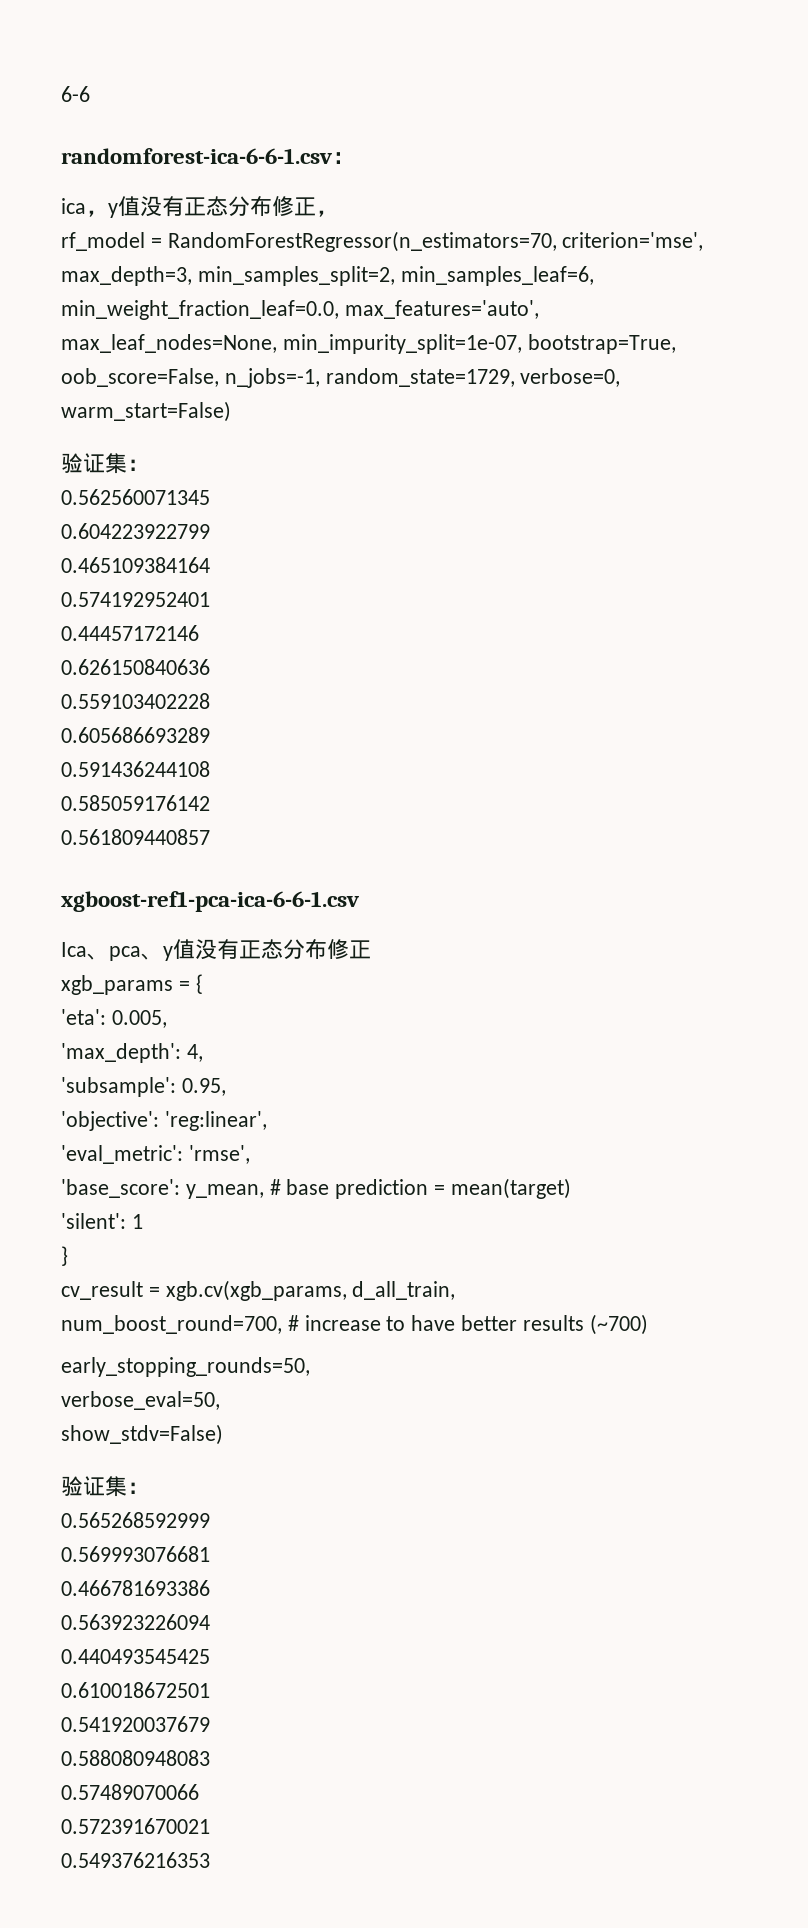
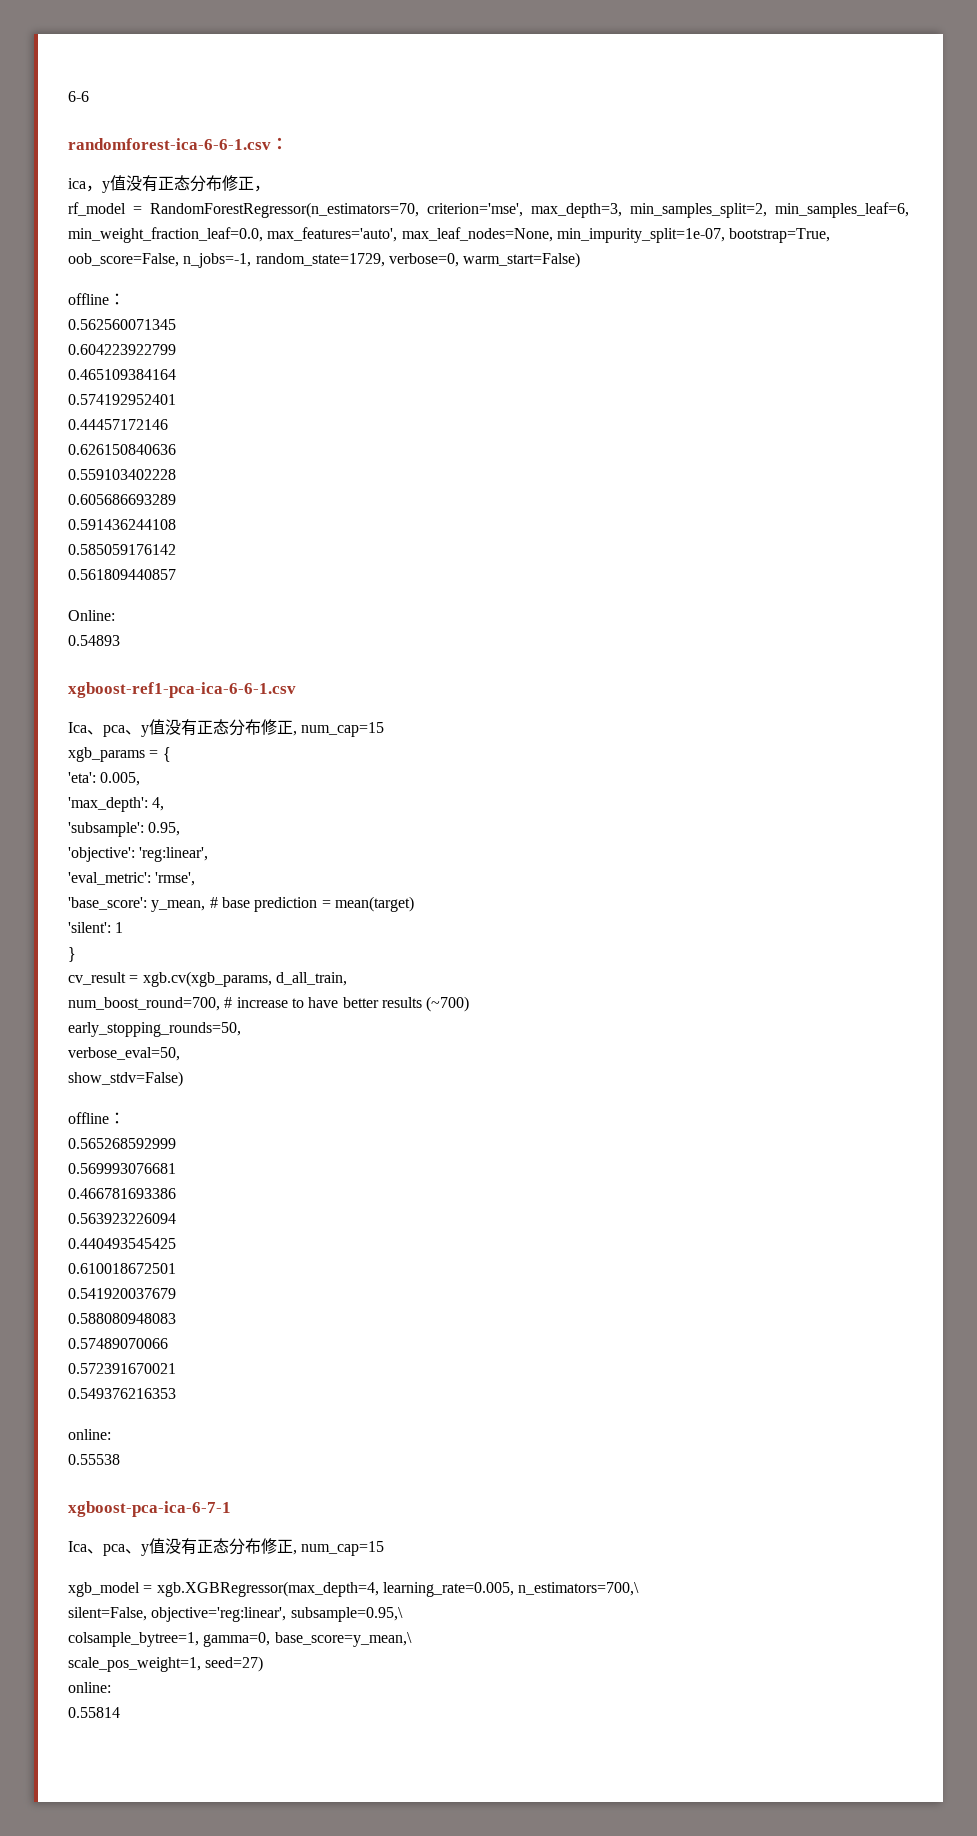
  rf_model = RandomForestRegressor(n_estimators=70, criterion='mse', max_depth=3, min_samples_split=2, min_samples_leaf=6, min_weight_fraction_leaf=0.0, max_features='auto', max_leaf_nodes=None, min_impurity_split=1e-07, bootstrap=True, oob_score=False, n_jobs=-1, random_state=1729, verbose=0, warm_start=False)
- 验证集：
+ offline：
+ Online:
+ 0.54893
  xgboost-ref1-pca-ica-6-6-1.csv
- Ica、pca、y值没有正态分布修正
+ Ica、pca、y值没有正态分布修正, num_cap=15
  show_stdv=False)
- 验证集：
+ offline：
  0.549376216353
+ online:
+ 0.55538
+ xgboost-pca-ica-6-7-1
+ Ica、pca、y值没有正态分布修正, num_cap=15
+ xgb_model = xgb.XGBRegressor(max_depth=4, learning_rate=0.005, n_estimators=700,\
+ silent=False, objective='reg:linear', subsample=0.95,\
+ colsample_bytree=1, gamma=0, base_score=y_mean,\
+ scale_pos_weight=1, seed=27)
+ online:
+ 0.55814

